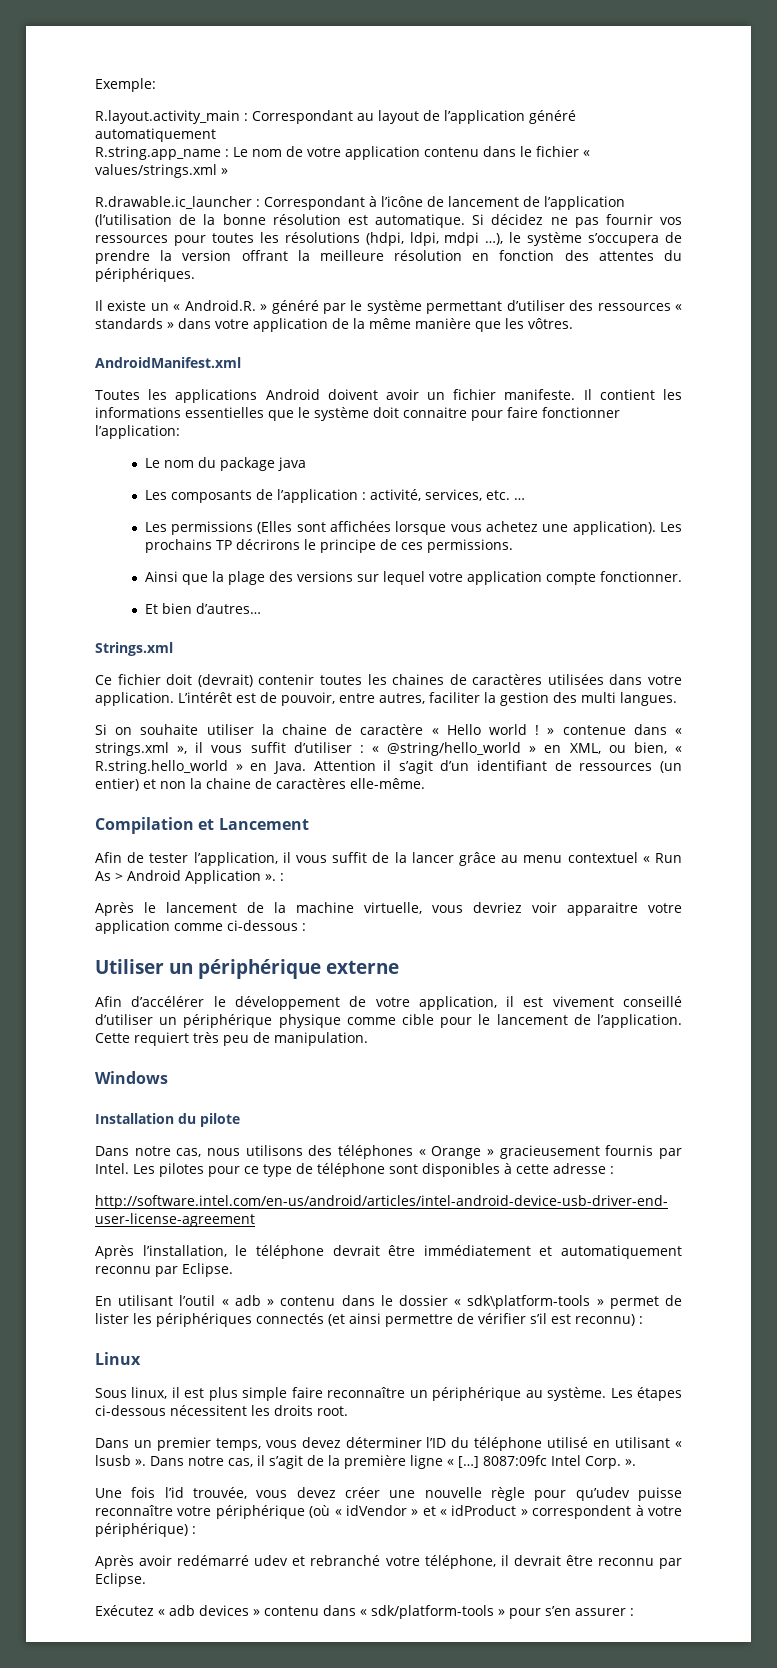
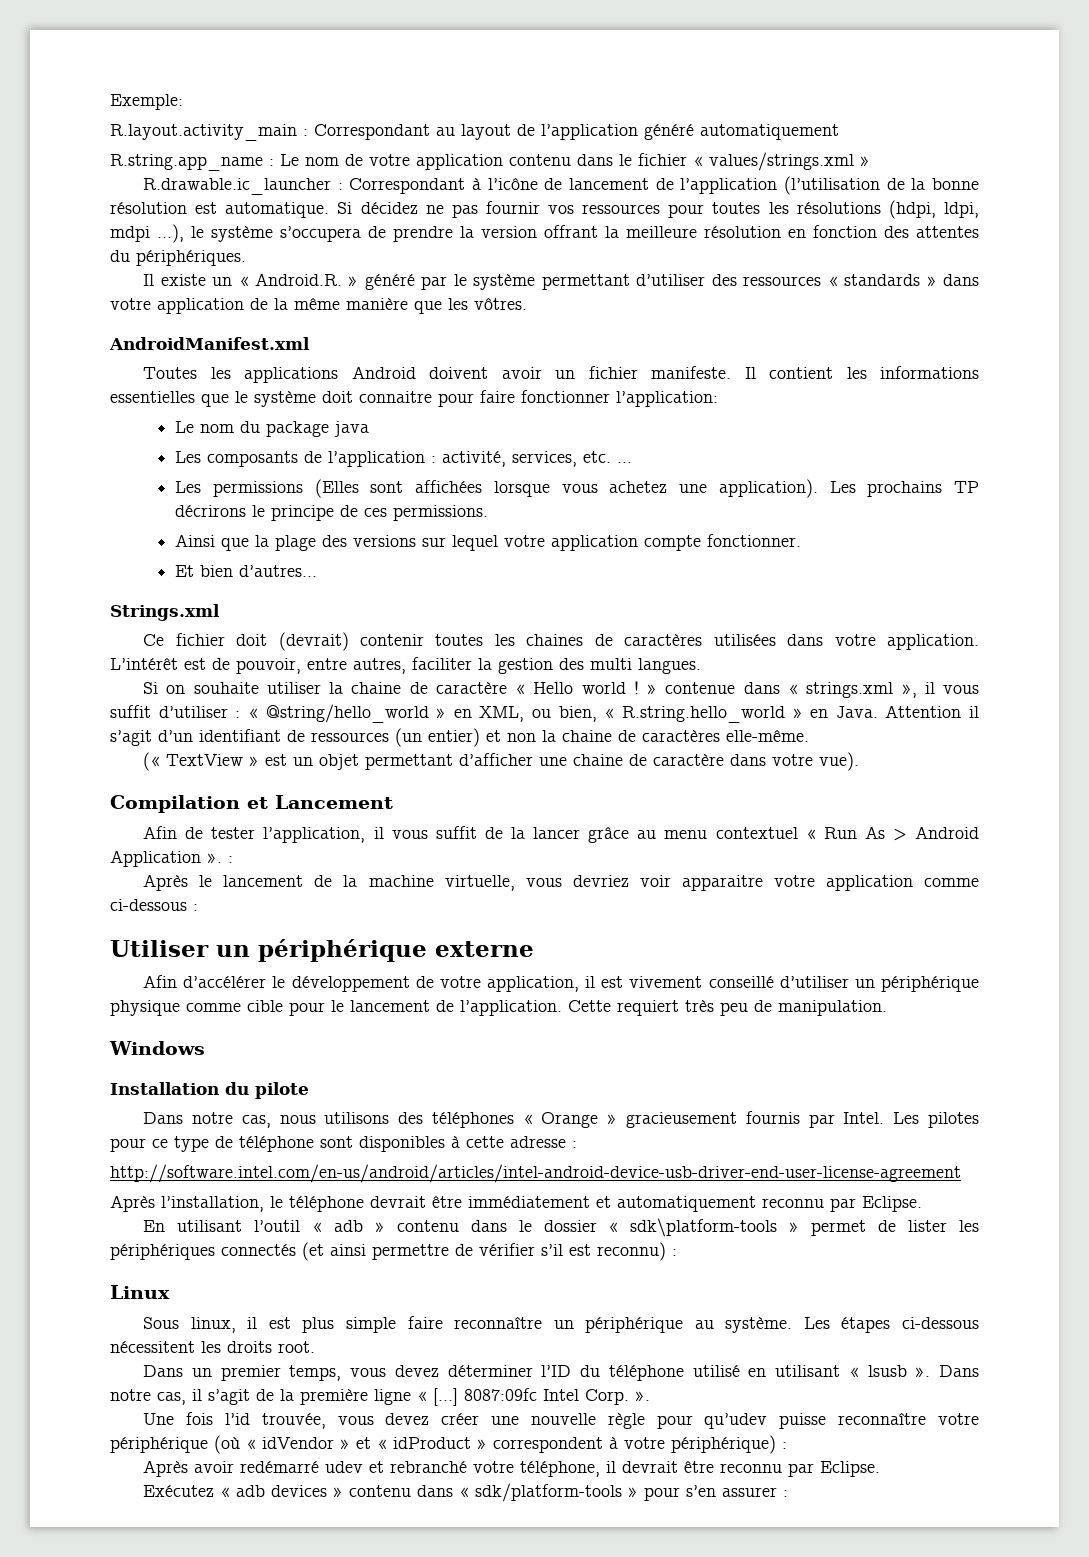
+ (« TextView » est un objet permettant d’afficher une chaine de caractère dans votre vue).

